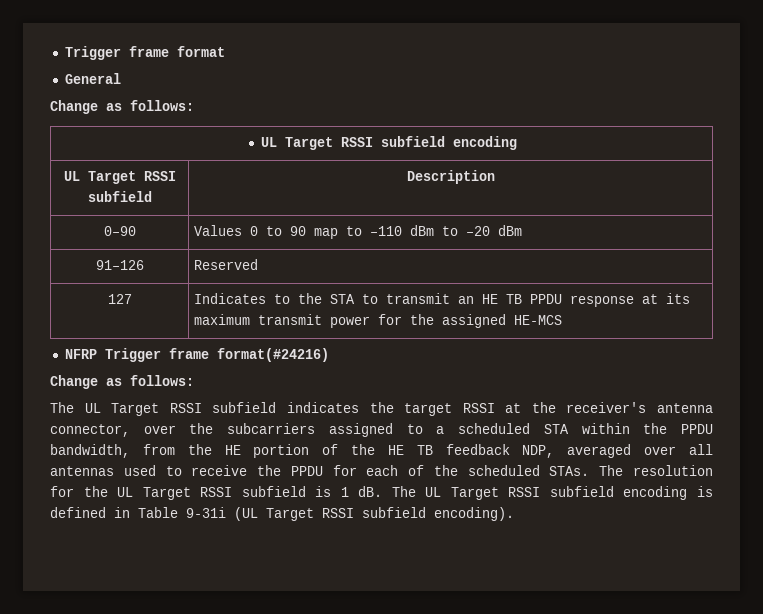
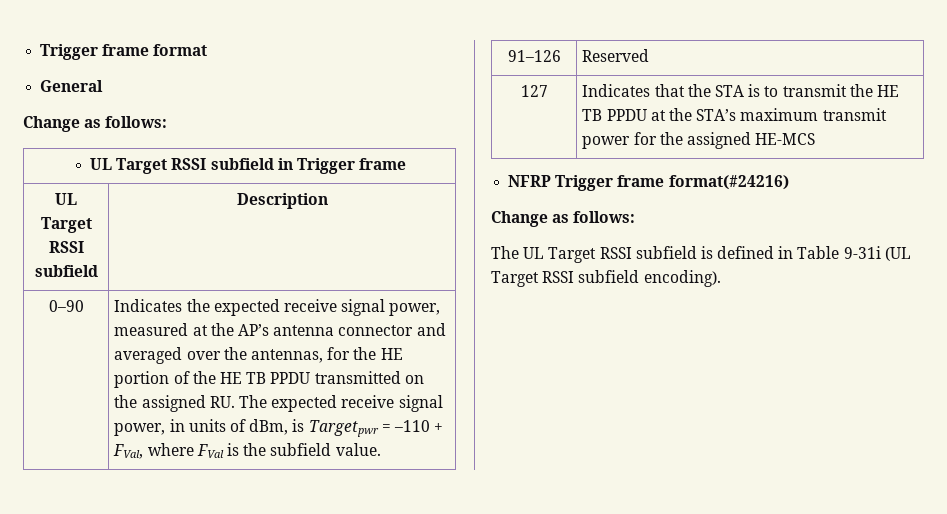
  General
  Change as follows:
- UL Target RSSI subfield encoding
+ UL Target RSSI subfield in Trigger frame
- Values 0 to 90 map to –110 dBm to –20 dBm
+ Indicates the expected receive signal power, measured at the AP’s antenna connector and averaged over the antennas, for the HE portion of the HE TB PPDU transmitted on the assigned RU. The expected receive signal power, in units of dBm, is Targetpwr = –110 + FVal, where FVal is the subfield value.
- 127 | Indicates to the STA to transmit an HE TB PPDU response at its maximum transmit power for the assigned HE-MCS
+ 127 | Indicates that the STA is to transmit the HE TB PPDU at the STA’s maximum transmit power for the assigned HE-MCS
- The UL Target RSSI subfield indicates the target RSSI at the receiver's antenna connector, over the subcarriers assigned to a scheduled STA within the PPDU bandwidth, from the HE portion of the HE TB feedback NDP, averaged over all antennas used to receive the PPDU for each of the scheduled STAs. The resolution for the UL Target RSSI subfield is 1 dB. The UL Target RSSI subfield encoding is defined in Table 9-31i (UL Target RSSI subfield encoding).
+ The UL Target RSSI subfield is defined in Table 9-31i (UL Target RSSI subfield encoding).

